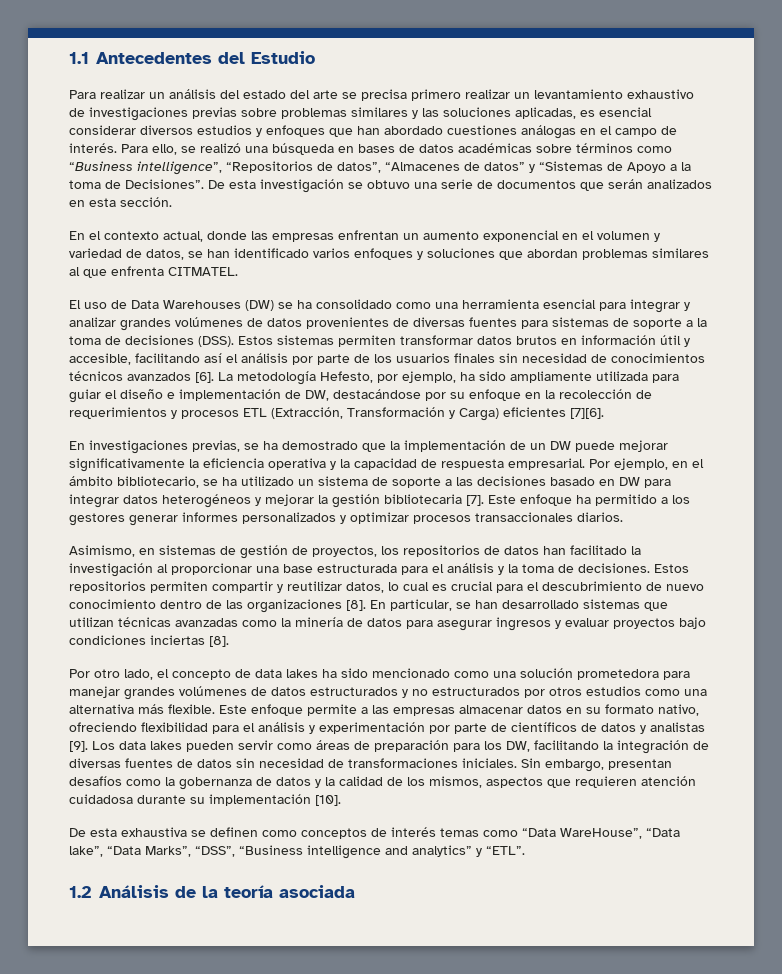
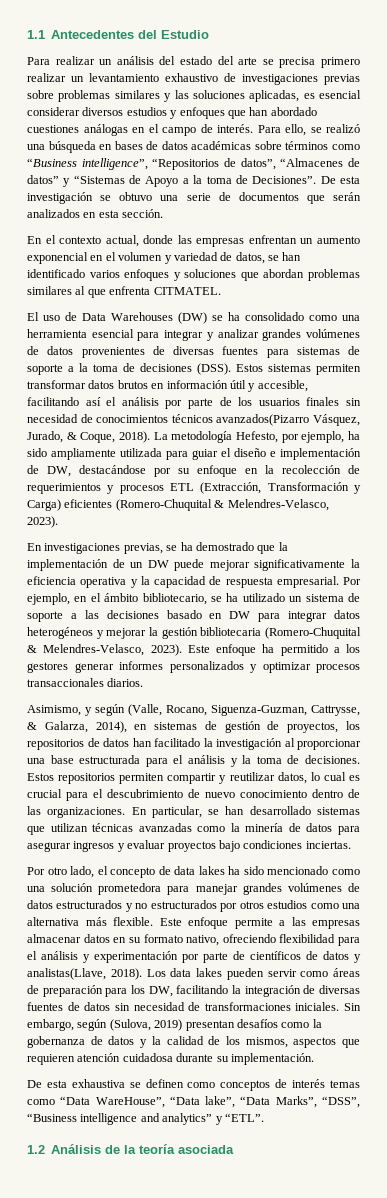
- Estos sistemas permiten transformar datos brutos en información útil y accesible, facilitando así el análisis por parte de los usuarios finales sin necesidad de conocimientos técnicos avanzados [6].
+ Estos sistemas permiten transformar datos brutos en información útil y accesible, facilitando así el análisis por parte de los usuarios finales sin necesidad de conocimientos técnicos avanzados(Pizarro Vásquez, Jurado, & Coque, 2018).
- La metodología Hefesto, por ejemplo, ha sido ampliamente utilizada para guiar el diseño e implementación de DW, destacándose por su enfoque en la recolección de requerimientos y procesos ETL (Extracción, Transformación y Carga) eficientes [7][6].
+ La metodología Hefesto, por ejemplo, ha sido ampliamente utilizada para guiar el diseño e implementación de DW, destacándose por su enfoque en la recolección de requerimientos y procesos ETL (Extracción, Transformación y Carga) eficientes (Romero-Chuquital & Melendres-Velasco, 2023).
- Por ejemplo, en el ámbito bibliotecario, se ha utilizado un sistema de soporte a las decisiones basado en DW para integrar datos heterogéneos y mejorar la gestión bibliotecaria [7].
+ Por ejemplo, en el ámbito bibliotecario, se ha utilizado un sistema de soporte a las decisiones basado en DW para integrar datos heterogéneos y mejorar la gestión bibliotecaria (Romero-Chuquital & Melendres-Velasco, 2023).
- Asimismo, en sistemas de gestión de proyectos, los repositorios de datos han facilitado la investigación al proporcionar una base estructurada para el análisis y la toma de decisiones.
+ Asimismo, y según (Valle, Rocano, Siguenza-Guzman, Cattrysse, & Galarza, 2014), en sistemas de gestión de proyectos, los repositorios de datos han facilitado la investigación al proporcionar una base estructurada para el análisis y la toma de decisiones.
- Estos repositorios permiten compartir y reutilizar datos, lo cual es crucial para el descubrimiento de nuevo conocimiento dentro de las organizaciones [8].
+ Estos repositorios permiten compartir y reutilizar datos, lo cual es crucial para el descubrimiento de nuevo conocimiento dentro de las organizaciones.
- En particular, se han desarrollado sistemas que utilizan técnicas avanzadas como la minería de datos para asegurar ingresos y evaluar proyectos bajo condiciones inciertas [8].
+ En particular, se han desarrollado sistemas que utilizan técnicas avanzadas como la minería de datos para asegurar ingresos y evaluar proyectos bajo condiciones inciertas.
- Este enfoque permite a las empresas almacenar datos en su formato nativo, ofreciendo flexibilidad para el análisis y experimentación por parte de científicos de datos y analistas [9].
+ Este enfoque permite a las empresas almacenar datos en su formato nativo, ofreciendo flexibilidad para el análisis y experimentación por parte de científicos de datos y analistas(Llave, 2018).
- Sin embargo, presentan desafíos como la gobernanza de datos y la calidad de los mismos, aspectos que requieren atención cuidadosa durante su implementación [10].
+ Sin embargo, según (Sulova, 2019) presentan desafíos como la gobernanza de datos y la calidad de los mismos, aspectos que requieren atención cuidadosa durante su implementación.

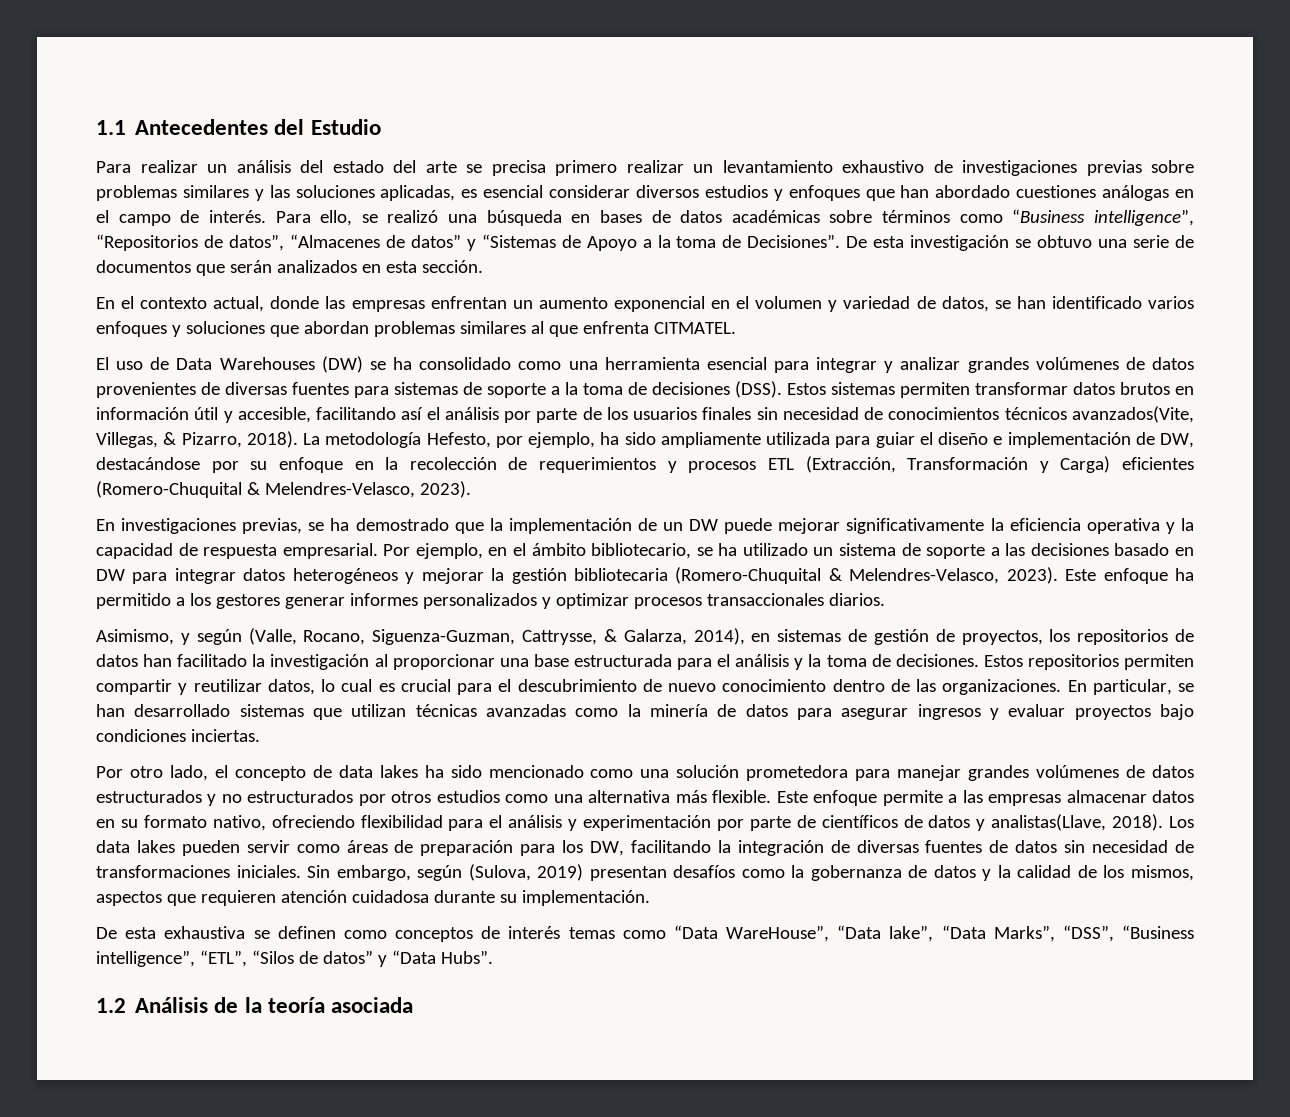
- Estos sistemas permiten transformar datos brutos en información útil y accesible, facilitando así el análisis por parte de los usuarios finales sin necesidad de conocimientos técnicos avanzados(Pizarro Vásquez, Jurado, & Coque, 2018).
+ Estos sistemas permiten transformar datos brutos en información útil y accesible, facilitando así el análisis por parte de los usuarios finales sin necesidad de conocimientos técnicos avanzados(Vite, Villegas, & Pizarro, 2018).
- De esta exhaustiva se definen como conceptos de interés temas como “Data WareHouse”, “Data lake”, “Data Marks”, “DSS”, “Business intelligence and analytics” y “ETL”.
+ De esta exhaustiva se definen como conceptos de interés temas como “Data WareHouse”, “Data lake”, “Data Marks”, “DSS”, “Business intelligence”, “ETL”, “Silos de datos” y “Data Hubs”.

